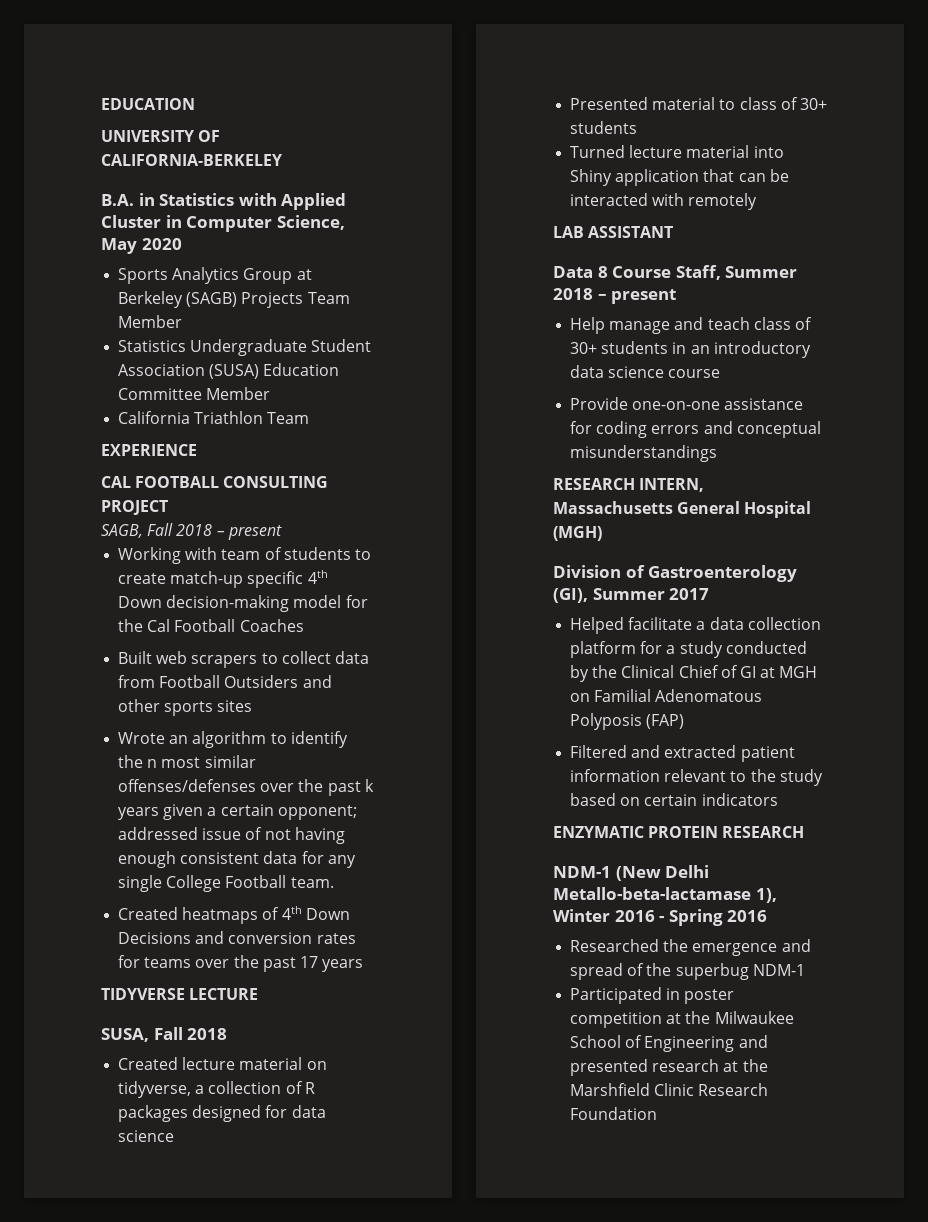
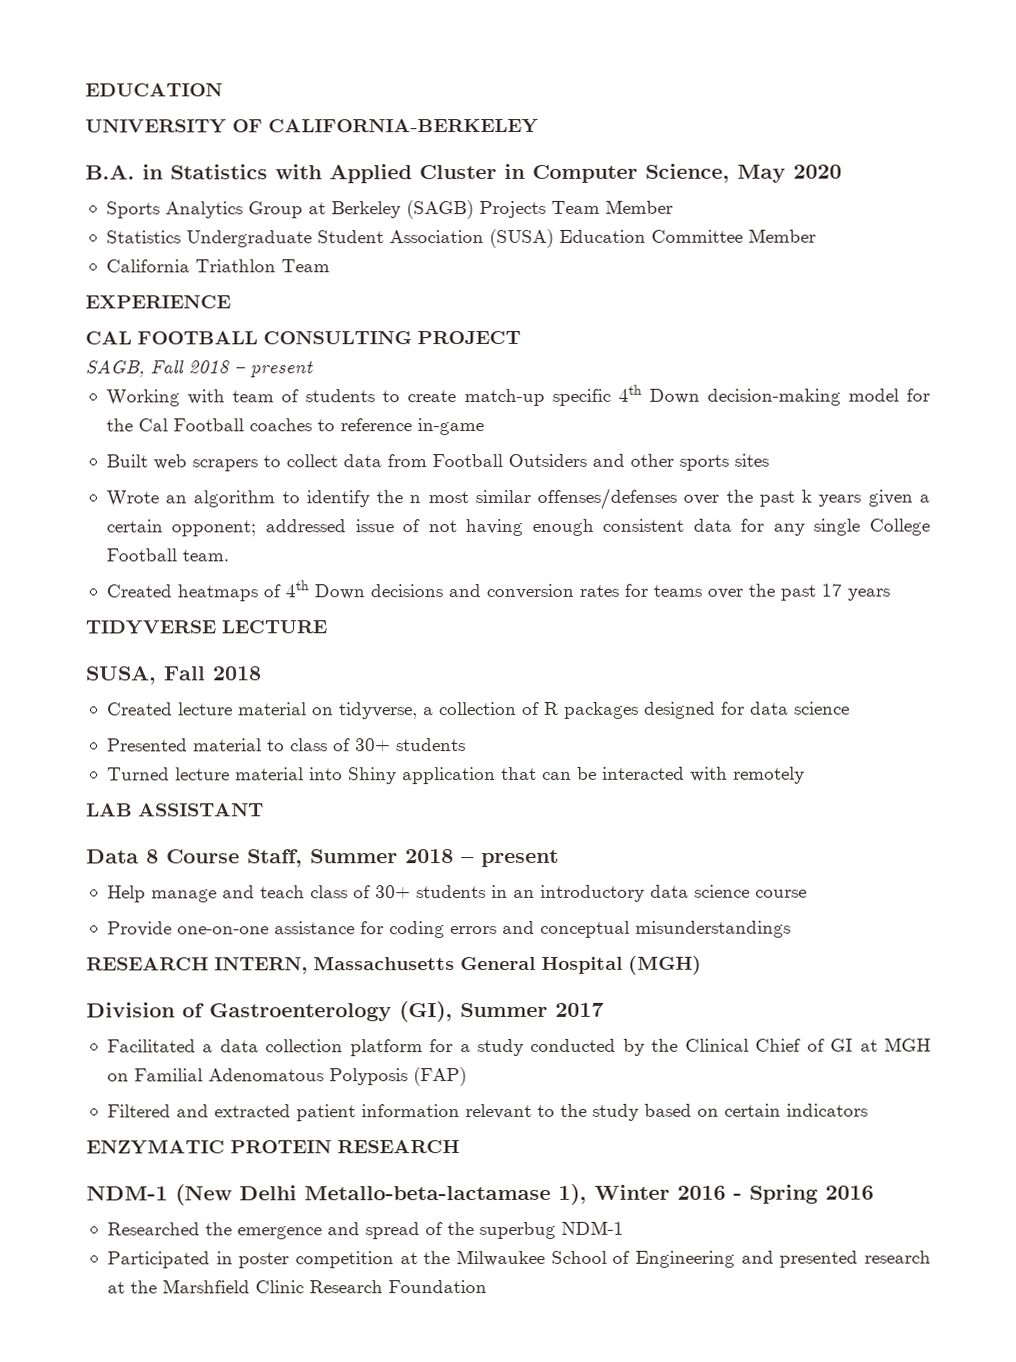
- Working with team of students to create match-up specific 4th Down decision-making model for the Cal Football Coaches
+ Working with team of students to create match-up specific 4th Down decision-making model for the Cal Football coaches to reference in-game
- Created heatmaps of 4th Down Decisions and conversion rates for teams over the past 17 years
+ Created heatmaps of 4th Down decisions and conversion rates for teams over the past 17 years
- Helped facilitate a data collection platform for a study conducted by the Clinical Chief of GI at MGH on Familial Adenomatous Polyposis (FAP)
+ Facilitated a data collection platform for a study conducted by the Clinical Chief of GI at MGH on Familial Adenomatous Polyposis (FAP)

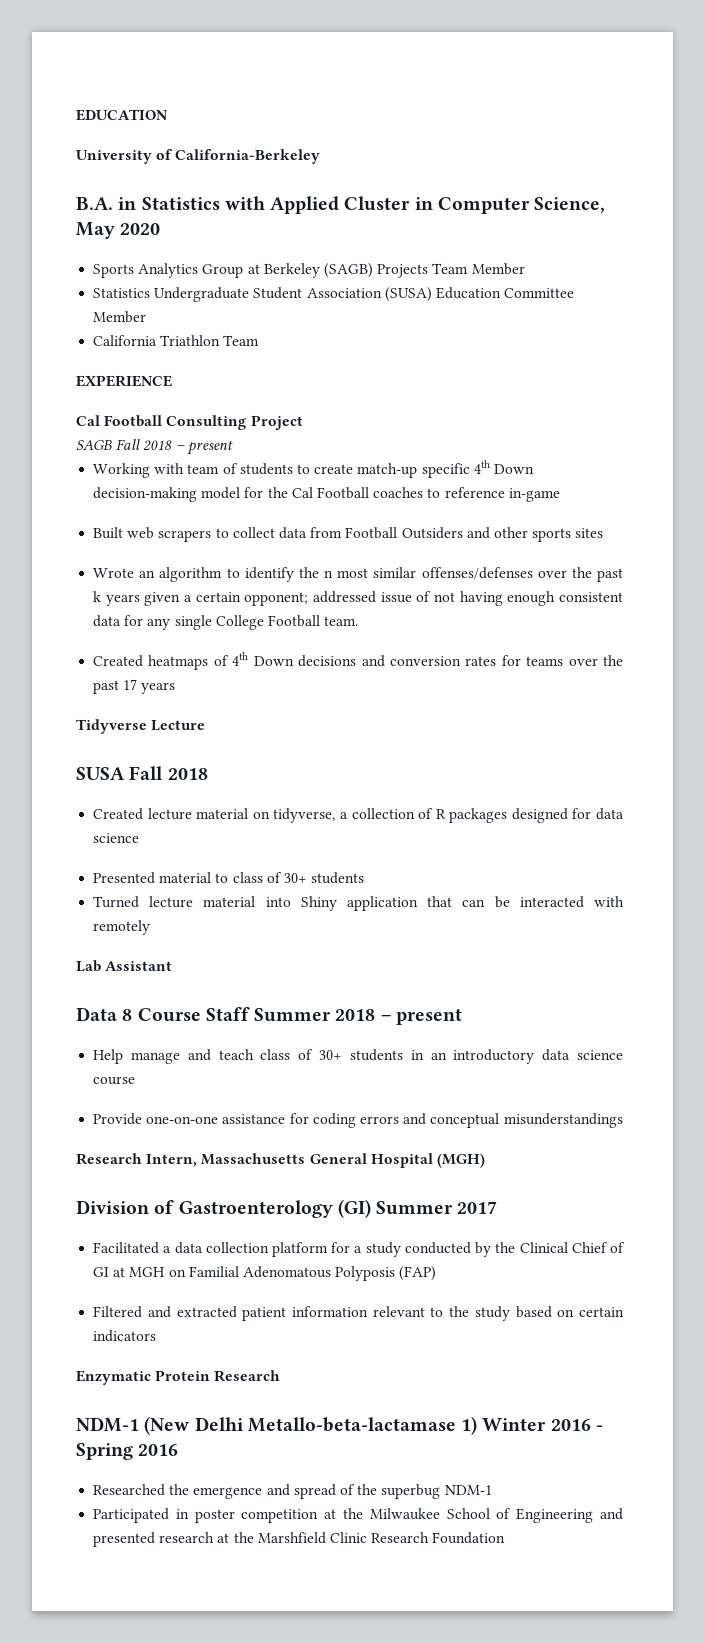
- UNIVERSITY OF CALIFORNIA-BERKELEY
+ University of California-Berkeley
- CAL FOOTBALL CONSULTING PROJECT
- SAGB, Fall 2018 – present
+ Cal Football Consulting Project
+ SAGB Fall 2018 – present
- TIDYVERSE LECTURE
- SUSA, Fall 2018
+ Tidyverse Lecture
+ SUSA Fall 2018
- LAB ASSISTANT
+ Lab Assistant
- Data 8 Course Staff, Summer 2018 – present
+ Data 8 Course Staff Summer 2018 – present
- RESEARCH INTERN, Massachusetts General Hospital (MGH)
+ Research Intern, Massachusetts General Hospital (MGH)
- Division of Gastroenterology (GI), Summer 2017
+ Division of Gastroenterology (GI) Summer 2017
- ENZYMATIC PROTEIN RESEARCH
+ Enzymatic Protein Research
- NDM-1 (New Delhi Metallo-beta-lactamase 1), Winter 2016 - Spring 2016
+ NDM-1 (New Delhi Metallo-beta-lactamase 1) Winter 2016 - Spring 2016

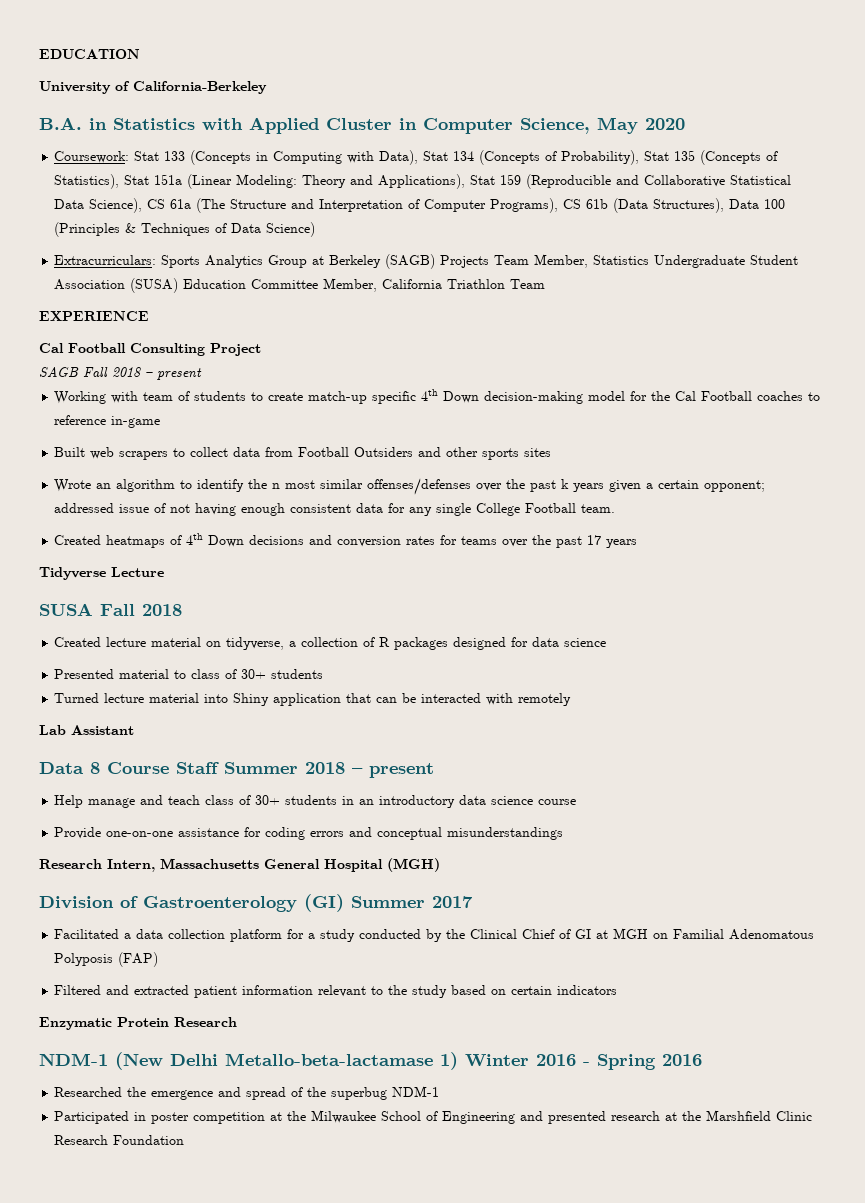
- Sports Analytics Group at Berkeley (SAGB) Projects Team Member
- Statistics Undergraduate Student Association (SUSA) Education Committee Member
- California Triathlon Team
+ Coursework: Stat 133 (Concepts in Computing with Data), Stat 134 (Concepts of Probability), Stat 135 (Concepts of Statistics), Stat 151a (Linear Modeling: Theory and Applications), Stat 159 (Reproducible and Collaborative Statistical Data Science), CS 61a (The Structure and Interpretation of Computer Programs), CS 61b (Data Structures), Data 100 (Principles & Techniques of Data Science)
+ Extracurriculars: Sports Analytics Group at Berkeley (SAGB) Projects Team Member, Statistics Undergraduate Student Association (SUSA) Education Committee Member, California Triathlon Team

